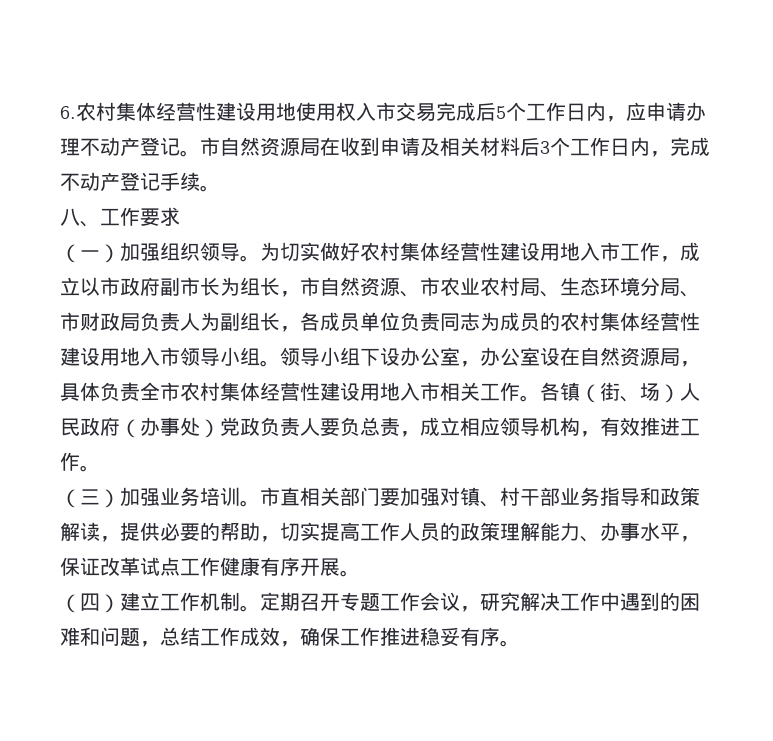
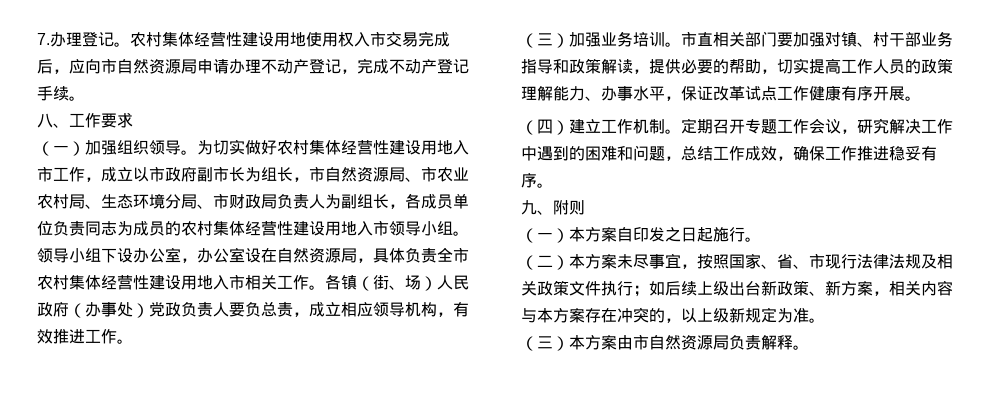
- 6.农村集体经营性建设用地使用权入市交易完成后5个工作日内，应申请办理不动产登记。市自然资源局在收到申请及相关材料后3个工作日内，完成不动产登记手续。
+ 7.办理登记。农村集体经营性建设用地使用权入市交易完成后，应向市自然资源局申请办理不动产登记，完成不动产登记手续。
- 为切实做好农村集体经营性建设用地入市工作，成立以市政府副市长为组长，市自然资源、市农业农村局、生态环境分局、市财政局负责人为副组长，各成员单位负责同志为成员的农村集体经营性建设用地入市领导小组。
+ 为切实做好农村集体经营性建设用地入市工作，成立以市政府副市长为组长，市自然资源局、市农业农村局、生态环境分局、市财政局负责人为副组长，各成员单位负责同志为成员的农村集体经营性建设用地入市领导小组。
+ 九、附则
+ （一）本方案自印发之日起施行。
+ （二）本方案未尽事宜，按照国家、省、市现行法律法规及相关政策文件执行；如后续上级出台新政策、新方案，相关内容与本方案存在冲突的，以上级新规定为准。
+ （三）本方案由市自然资源局负责解释。

